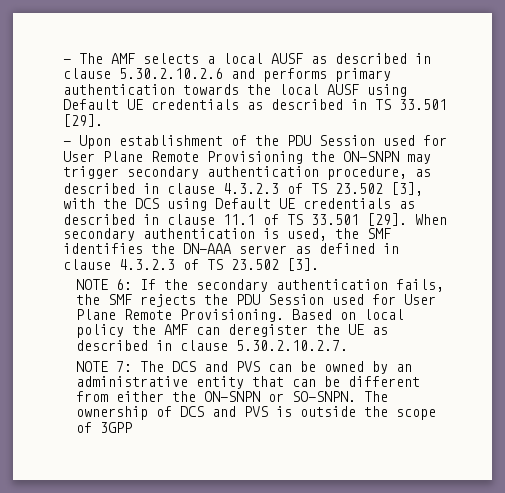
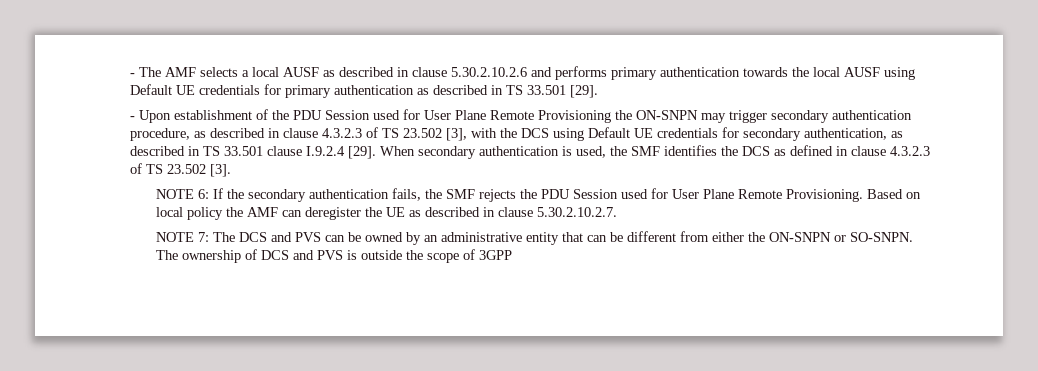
- - The AMF selects a local AUSF as described in clause 5.30.2.10.2.6 and performs primary authentication towards the local AUSF using Default UE credentials as described in TS 33.501 [29].
+ - The AMF selects a local AUSF as described in clause 5.30.2.10.2.6 and performs primary authentication towards the local AUSF using Default UE credentials for primary authentication as described in TS 33.501 [29].
- - Upon establishment of the PDU Session used for User Plane Remote Provisioning the ON-SNPN may trigger secondary authentication procedure, as described in clause 4.3.2.3 of TS 23.502 [3], with the DCS using Default UE credentials as described in clause 11.1 of TS 33.501 [29].
+ - Upon establishment of the PDU Session used for User Plane Remote Provisioning the ON-SNPN may trigger secondary authentication procedure, as described in clause 4.3.2.3 of TS 23.502 [3], with the DCS using Default UE credentials for secondary authentication, as described in TS 33.501 clause I.9.2.4 [29].
- When secondary authentication is used, the SMF identifies the DN-AAA server as defined in clause 4.3.2.3 of TS 23.502 [3].
+ When secondary authentication is used, the SMF identifies the DCS as defined in clause 4.3.2.3 of TS 23.502 [3].

